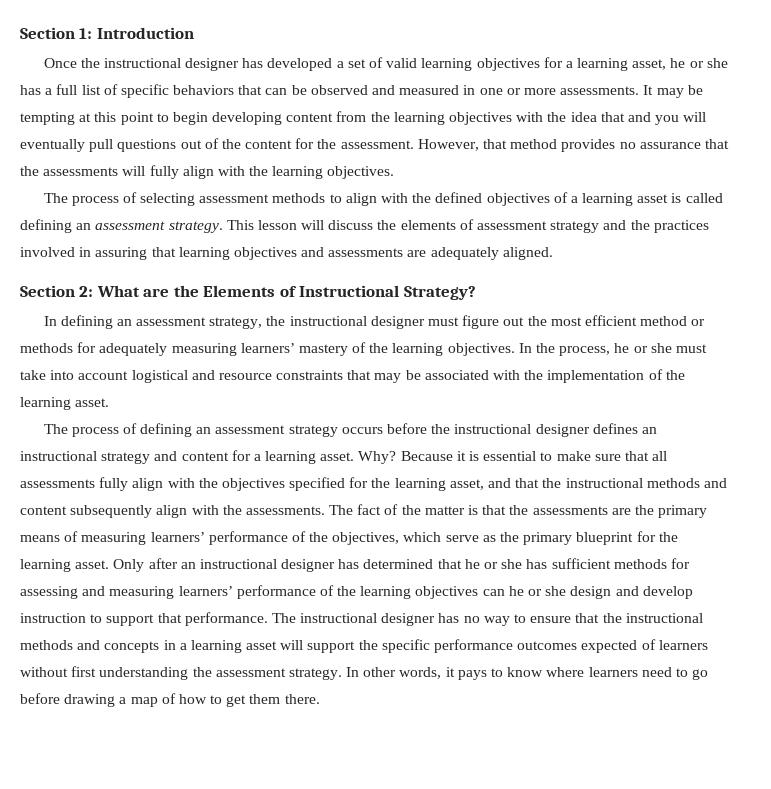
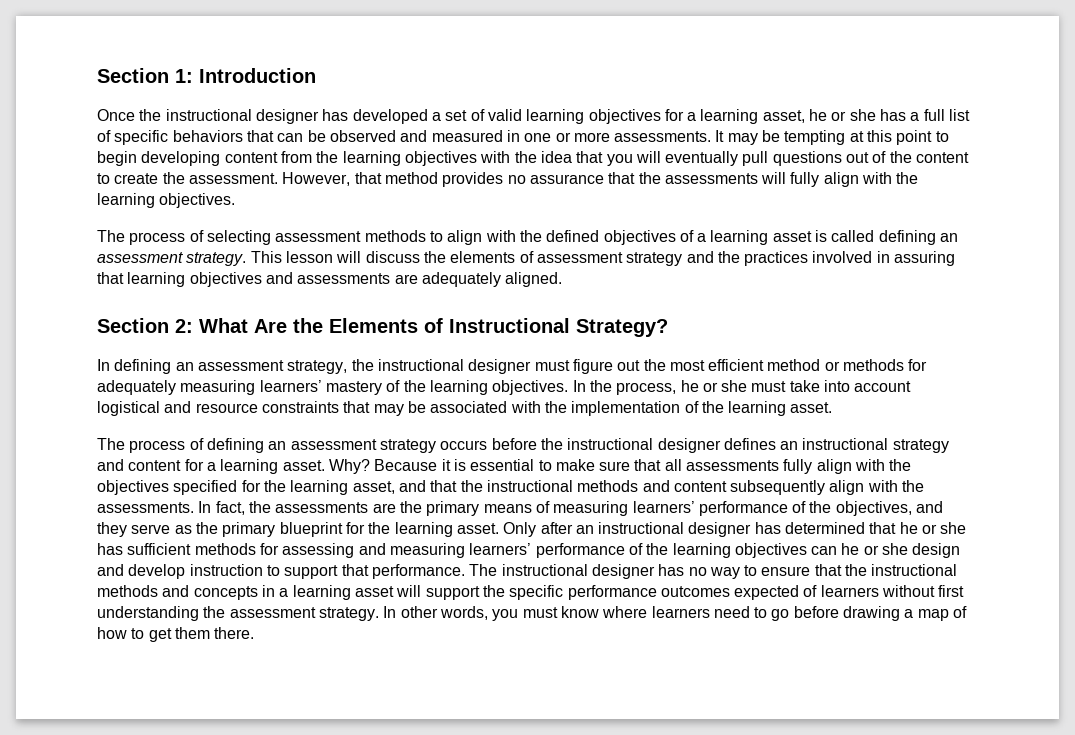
- It may be tempting at this point to begin developing content from the learning objectives with the idea that and you will eventually pull questions out of the content for the assessment.
+ It may be tempting at this point to begin developing content from the learning objectives with the idea that you will eventually pull questions out of the content to create the assessment.
- Section 2: What are the Elements of Instructional Strategy?
+ Section 2: What Are the Elements of Instructional Strategy?
- The fact of the matter is that the assessments are the primary means of measuring learners’ performance of the objectives, which serve as the primary blueprint for the learning asset.
+ In fact, the assessments are the primary means of measuring learners’ performance of the objectives, and they serve as the primary blueprint for the learning asset.
- In other words, it pays to know where learners need to go before drawing a map of how to get them there.
+ In other words, you must know where learners need to go before drawing a map of how to get them there.

